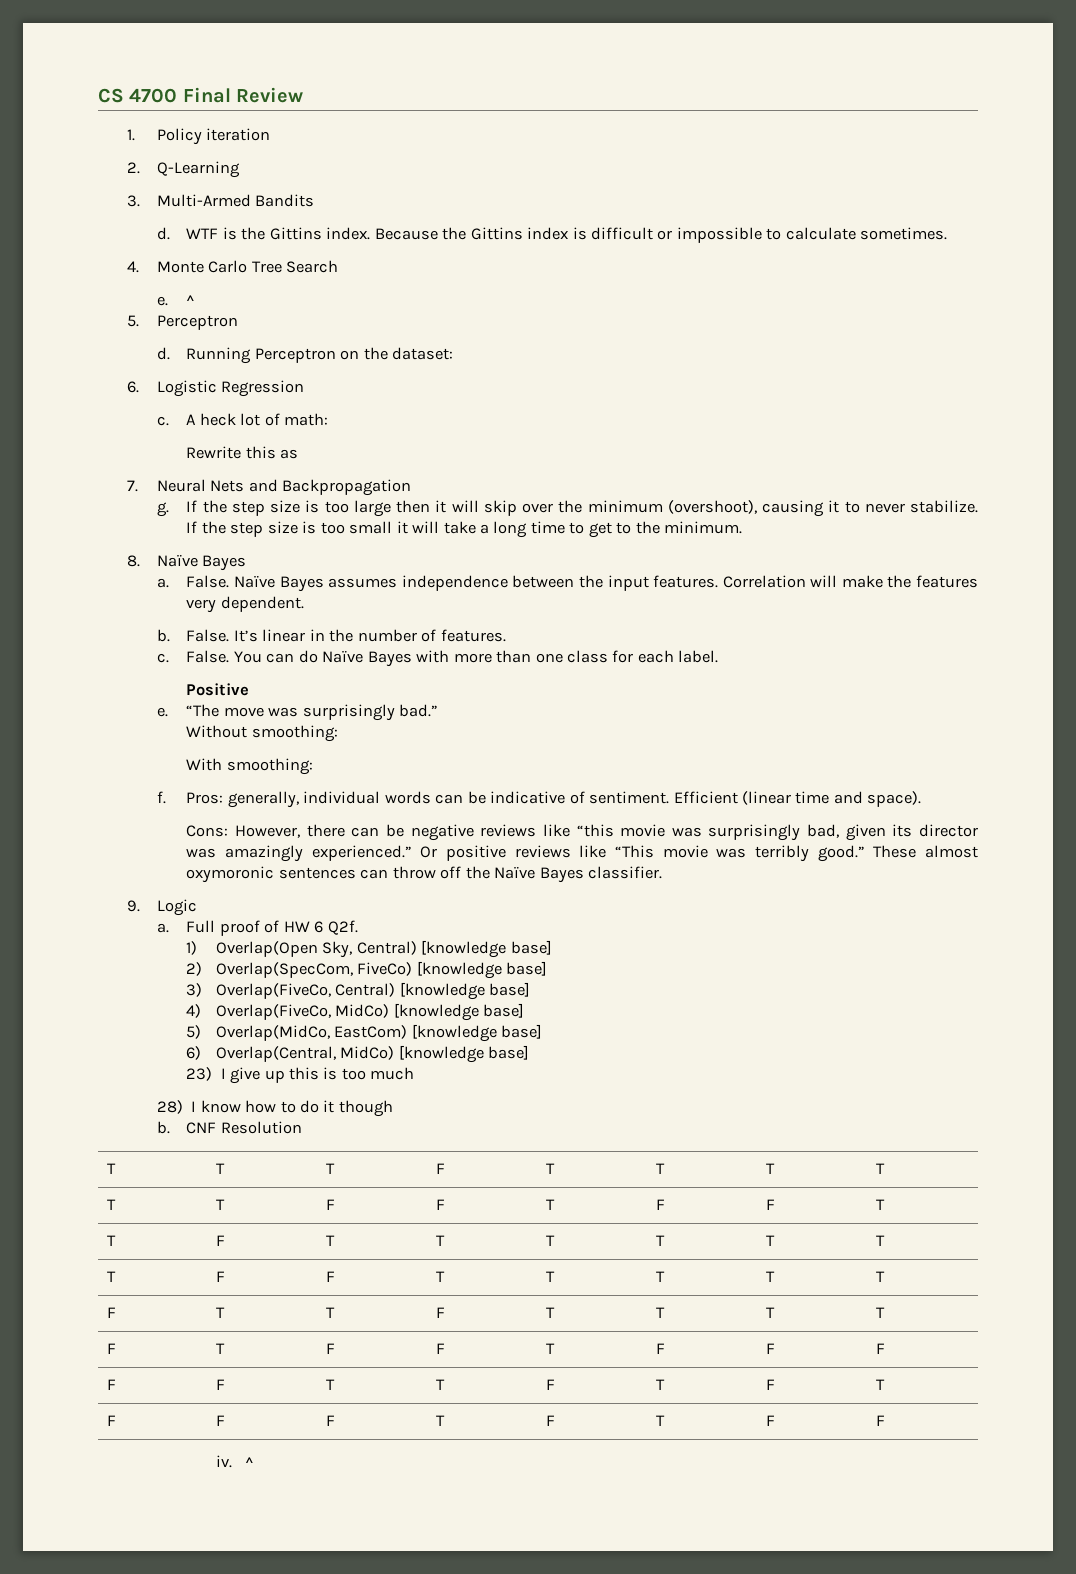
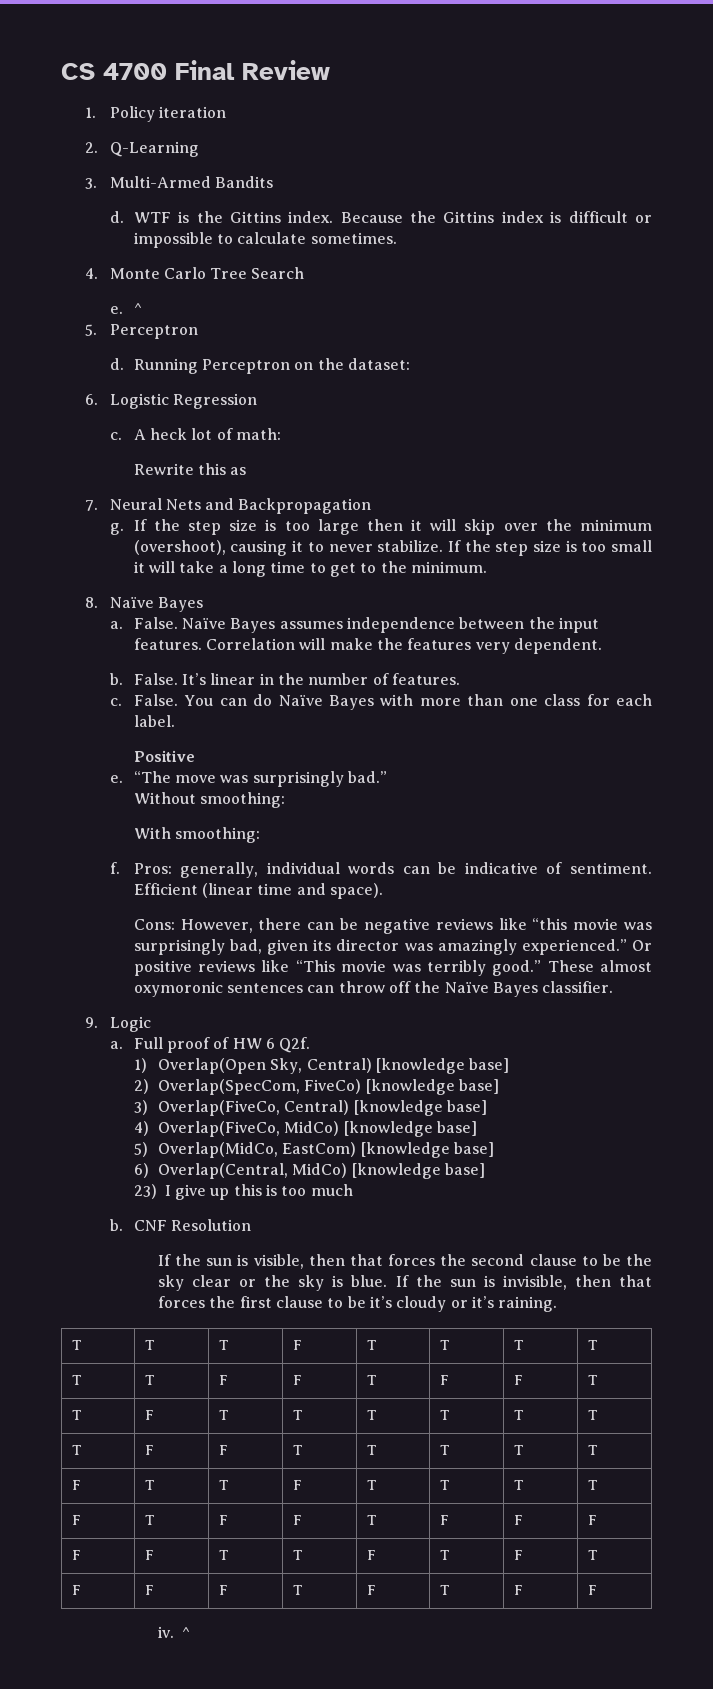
- 28) I know how to do it though
  b. CNF Resolution
+ If the sun is visible, then that forces the second clause to be the sky clear or the sky is blue. If the sun is invisible, then that forces the first clause to be it’s cloudy or it’s raining.

